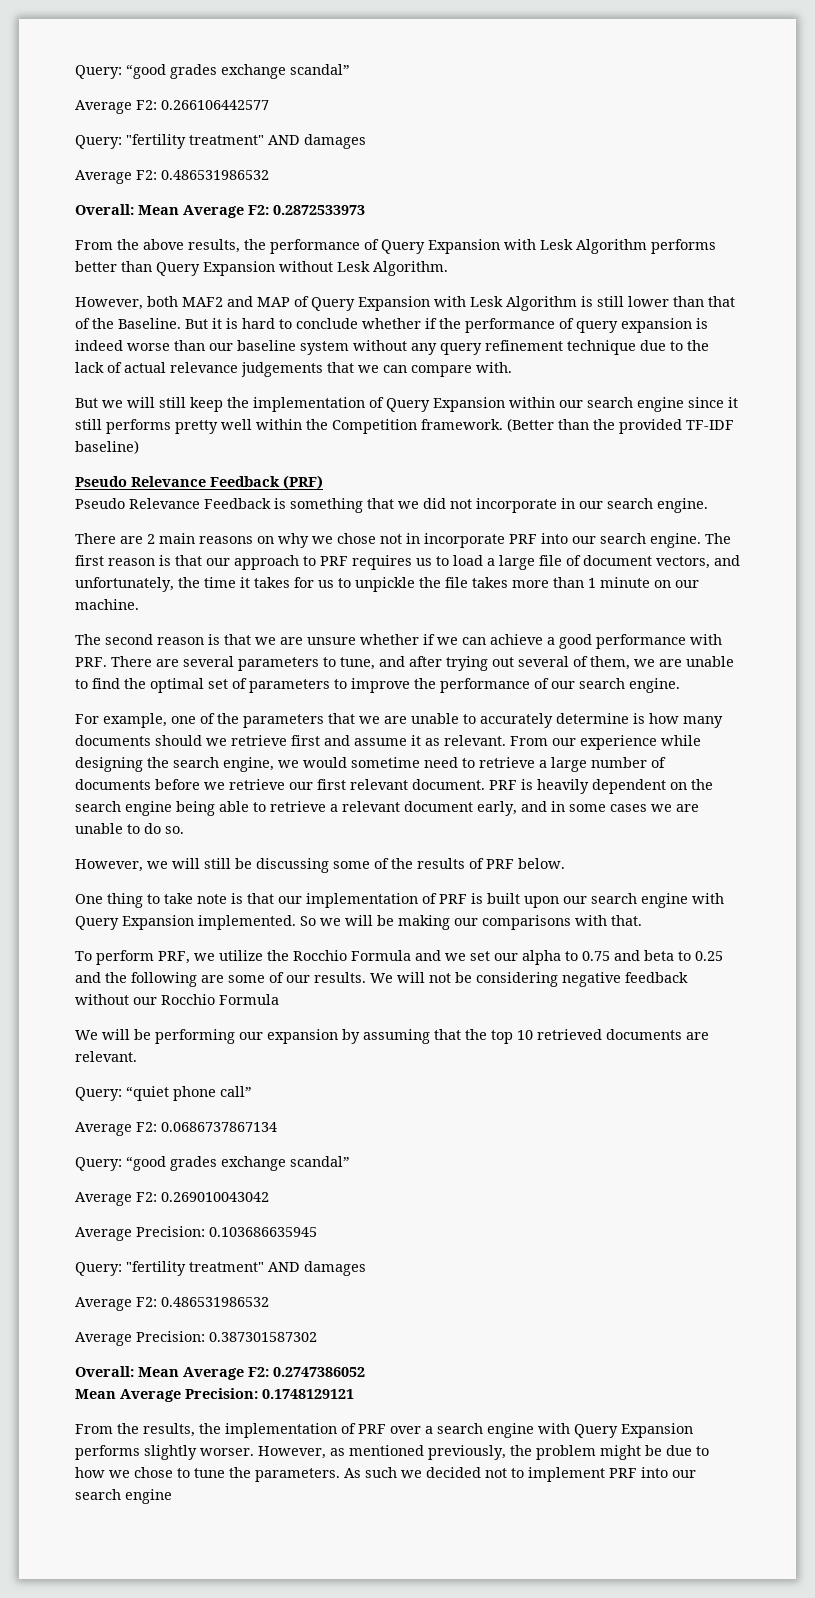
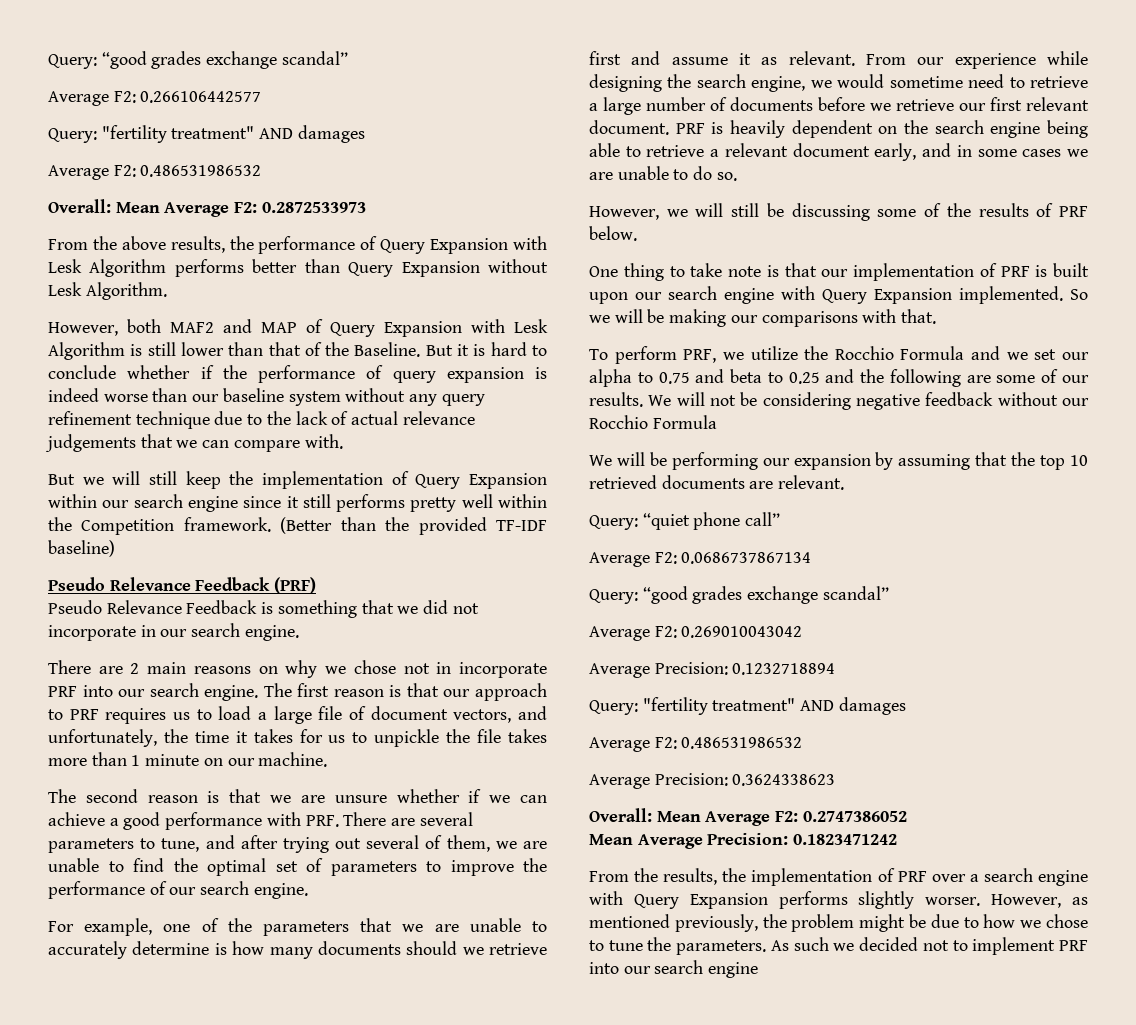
- Average Precision: 0.103686635945
+ Average Precision: 0.1232718894
- Average Precision: 0.387301587302
+ Average Precision: 0.3624338623
- Mean Average Precision: 0.1748129121
+ Mean Average Precision: 0.1823471242

